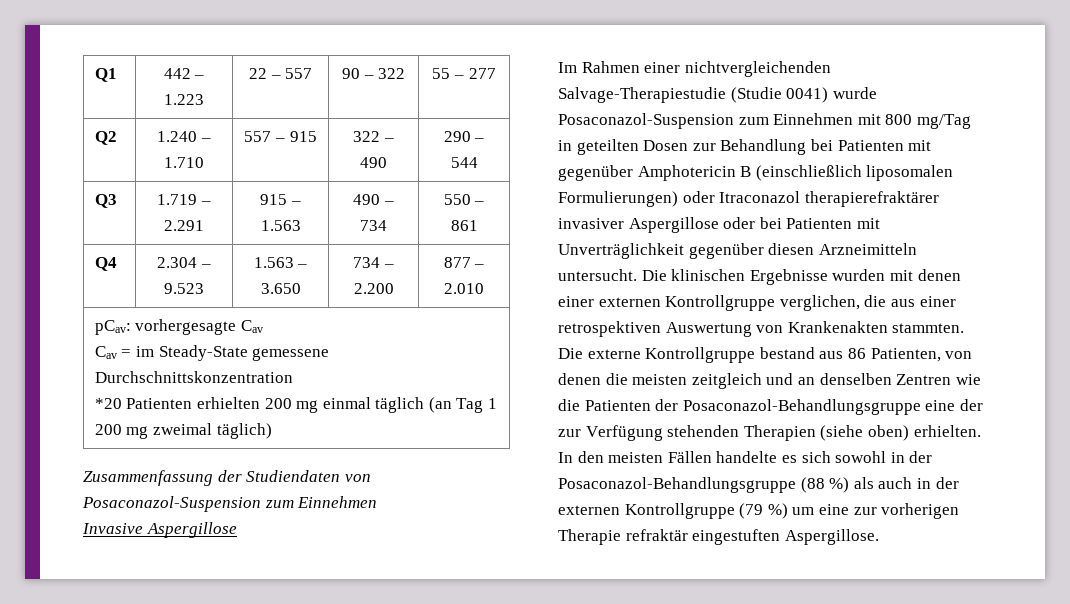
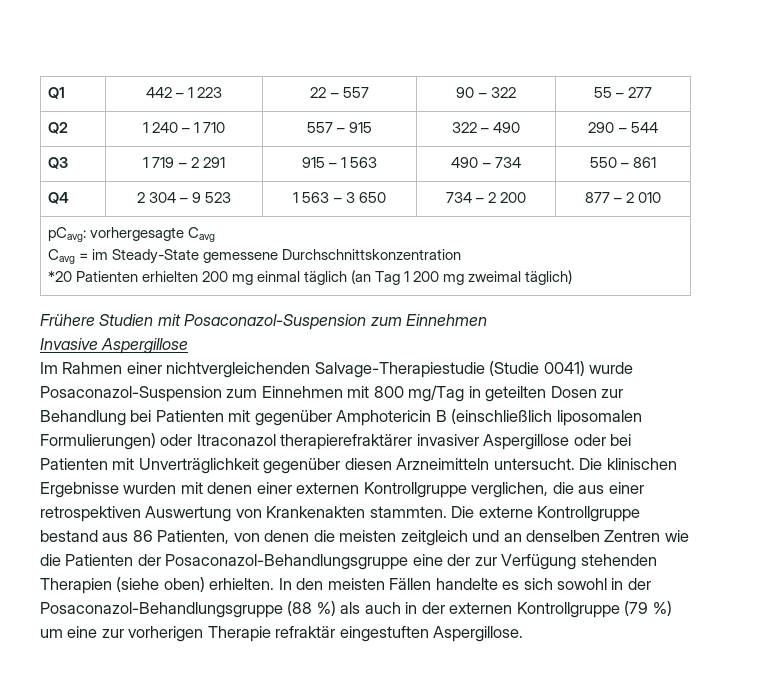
- Q1 | 442 – 1.223 | 22 – 557 | 90 – 322 | 55 – 277
+ Q1 | 442 – 1 223 | 22 – 557 | 90 – 322 | 55 – 277
- Q2 | 1.240 – 1.710 | 557 – 915 | 322 – 490 | 290 – 544
+ Q2 | 1 240 – 1 710 | 557 – 915 | 322 – 490 | 290 – 544
- Q3 | 1.719 – 2.291 | 915 – 1.563 | 490 – 734 | 550 – 861
+ Q3 | 1 719 – 2 291 | 915 – 1 563 | 490 – 734 | 550 – 861
- Q4 | 2.304 – 9.523 | 1.563 – 3.650 | 734 – 2.200 | 877 – 2.010
- pCav: vorhergesagte Cav
- Cav = im Steady-State gemessene Durchschnittskonzentration
+ Q4 | 2 304 – 9 523 | 1 563 – 3 650 | 734 – 2 200 | 877 – 2 010
+ pCavg: vorhergesagte Cavg
+ Cavg = im Steady-State gemessene Durchschnittskonzentration
- Zusammenfassung der Studiendaten von Posaconazol-Suspension zum Einnehmen
+ Frühere Studien mit Posaconazol-Suspension zum Einnehmen

